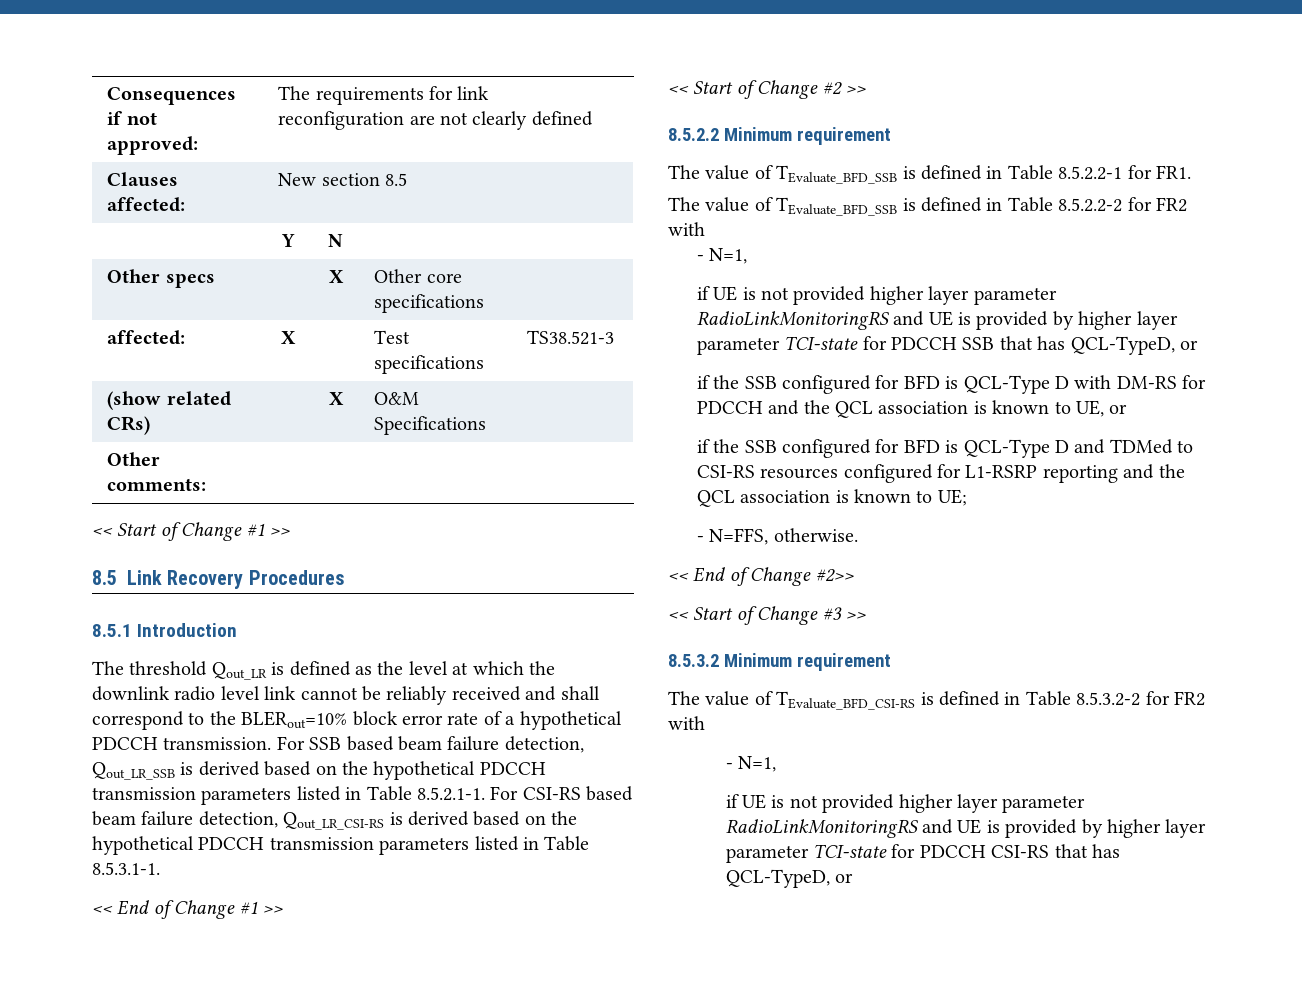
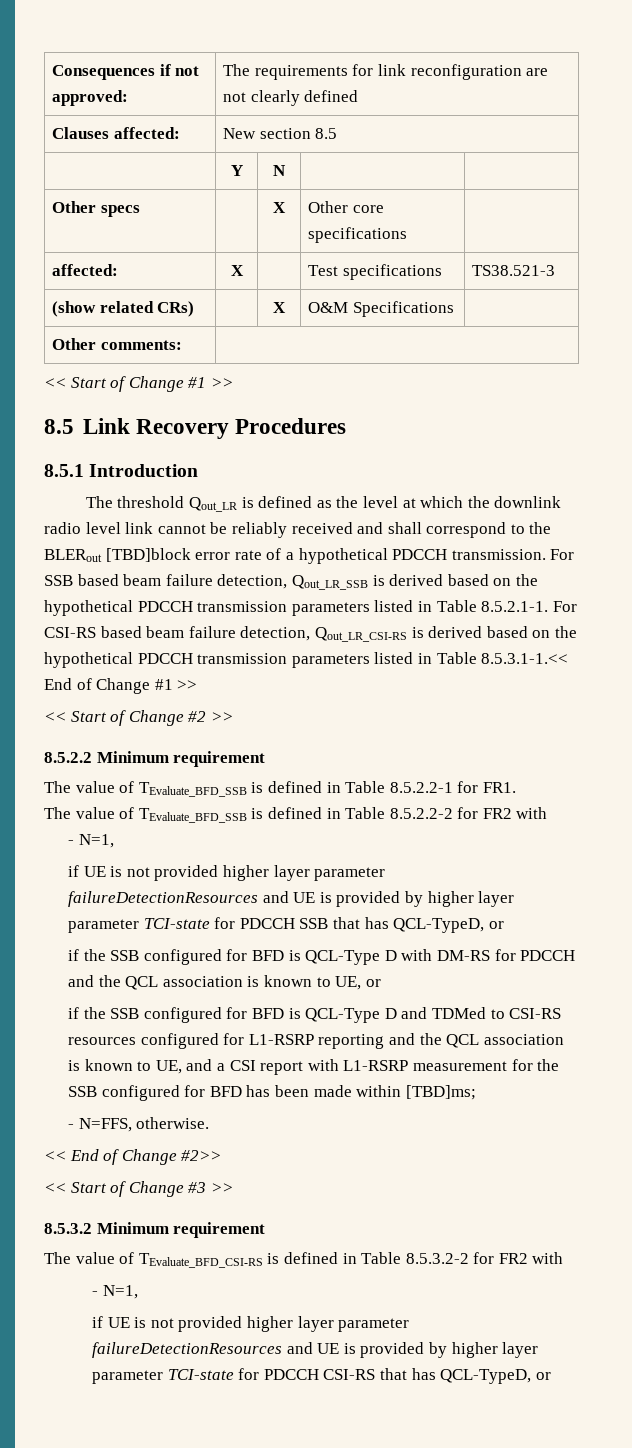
- The threshold Qout_LR is defined as the level at which the downlink radio level link cannot be reliably received and shall correspond to the BLERout=10% block error rate of a hypothetical PDCCH transmission.
+ The threshold Qout_LR is defined as the level at which the downlink radio level link cannot be reliably received and shall correspond to the BLERout [TBD]block error rate of a hypothetical PDCCH transmission.
- For SSB based beam failure detection, Qout_LR_SSB is derived based on the hypothetical PDCCH transmission parameters listed in Table 8.5.2.1-1. For CSI-RS based beam failure detection, Qout_LR_CSI-RS is derived based on the hypothetical PDCCH transmission parameters listed in Table 8.5.3.1-1.
- << End of Change #1 >>
+ For SSB based beam failure detection, Qout_LR_SSB is derived based on the hypothetical PDCCH transmission parameters listed in Table 8.5.2.1-1. For CSI-RS based beam failure detection, Qout_LR_CSI-RS is derived based on the hypothetical PDCCH transmission parameters listed in Table 8.5.3.1-1.<< End of Change #1 >>
- if UE is not provided higher layer parameter RadioLinkMonitoringRS and UE is provided by higher layer parameter TCI-state for PDCCH SSB that has QCL-TypeD, or
+ if UE is not provided higher layer parameter failureDetectionResources and UE is provided by higher layer parameter TCI-state for PDCCH SSB that has QCL-TypeD, or
- if the SSB configured for BFD is QCL-Type D and TDMed to CSI-RS resources configured for L1-RSRP reporting and the QCL association is known to UE;
+ if the SSB configured for BFD is QCL-Type D and TDMed to CSI-RS resources configured for L1-RSRP reporting and the QCL association is known to UE, and a CSI report with L1-RSRP measurement for the SSB configured for BFD has been made within [TBD]ms;
- if UE is not provided higher layer parameter RadioLinkMonitoringRS and UE is provided by higher layer parameter TCI-state for PDCCH CSI-RS that has QCL-TypeD, or
+ if UE is not provided higher layer parameter failureDetectionResources and UE is provided by higher layer parameter TCI-state for PDCCH CSI-RS that has QCL-TypeD, or

